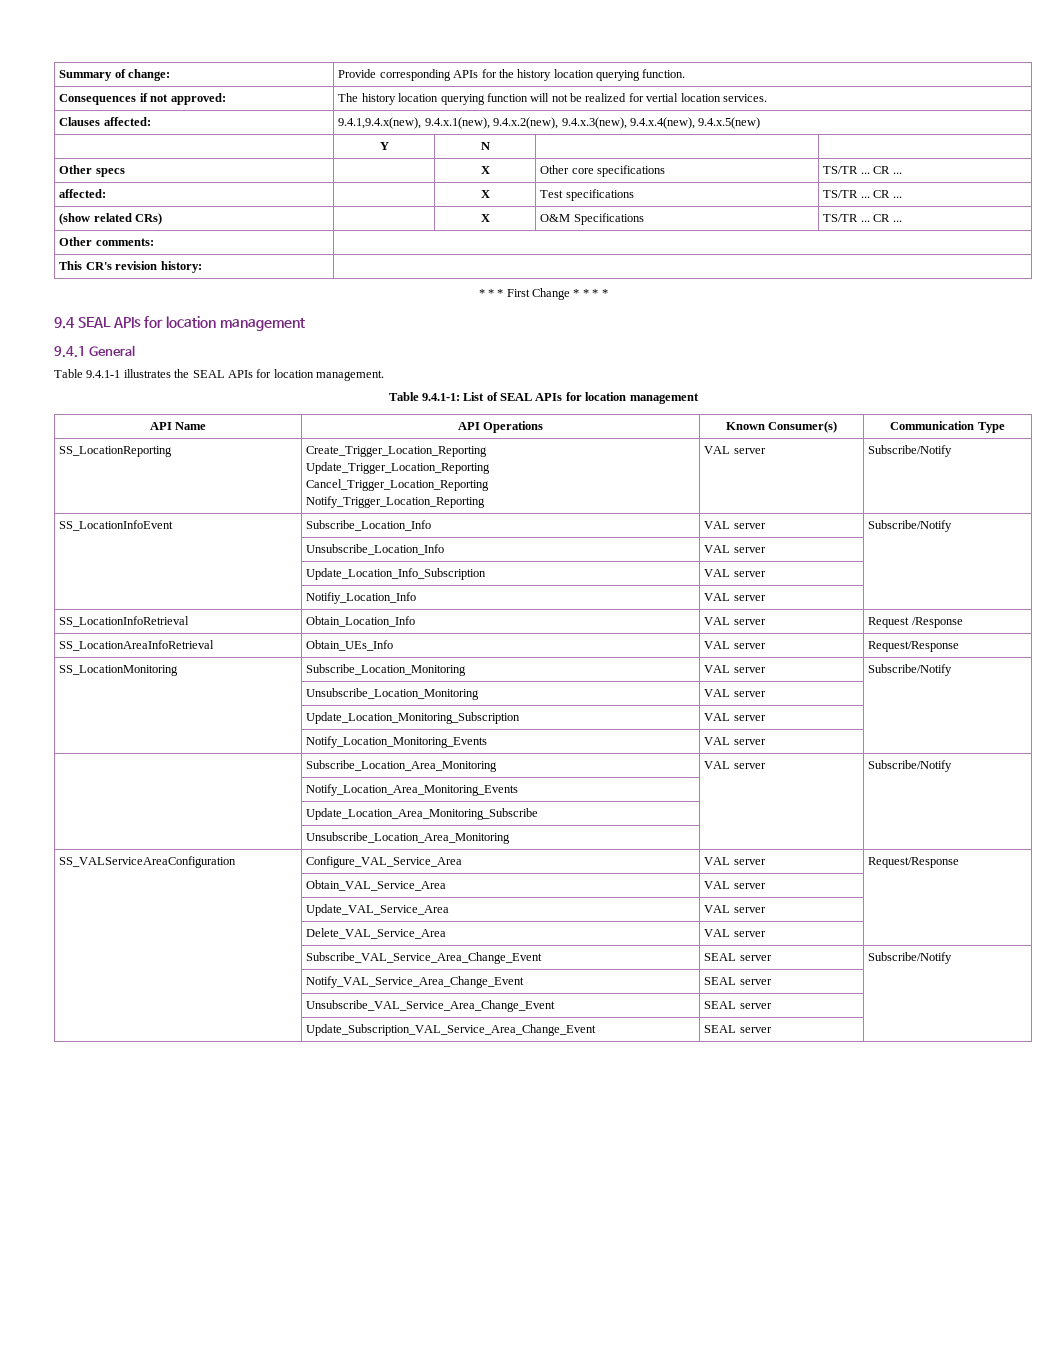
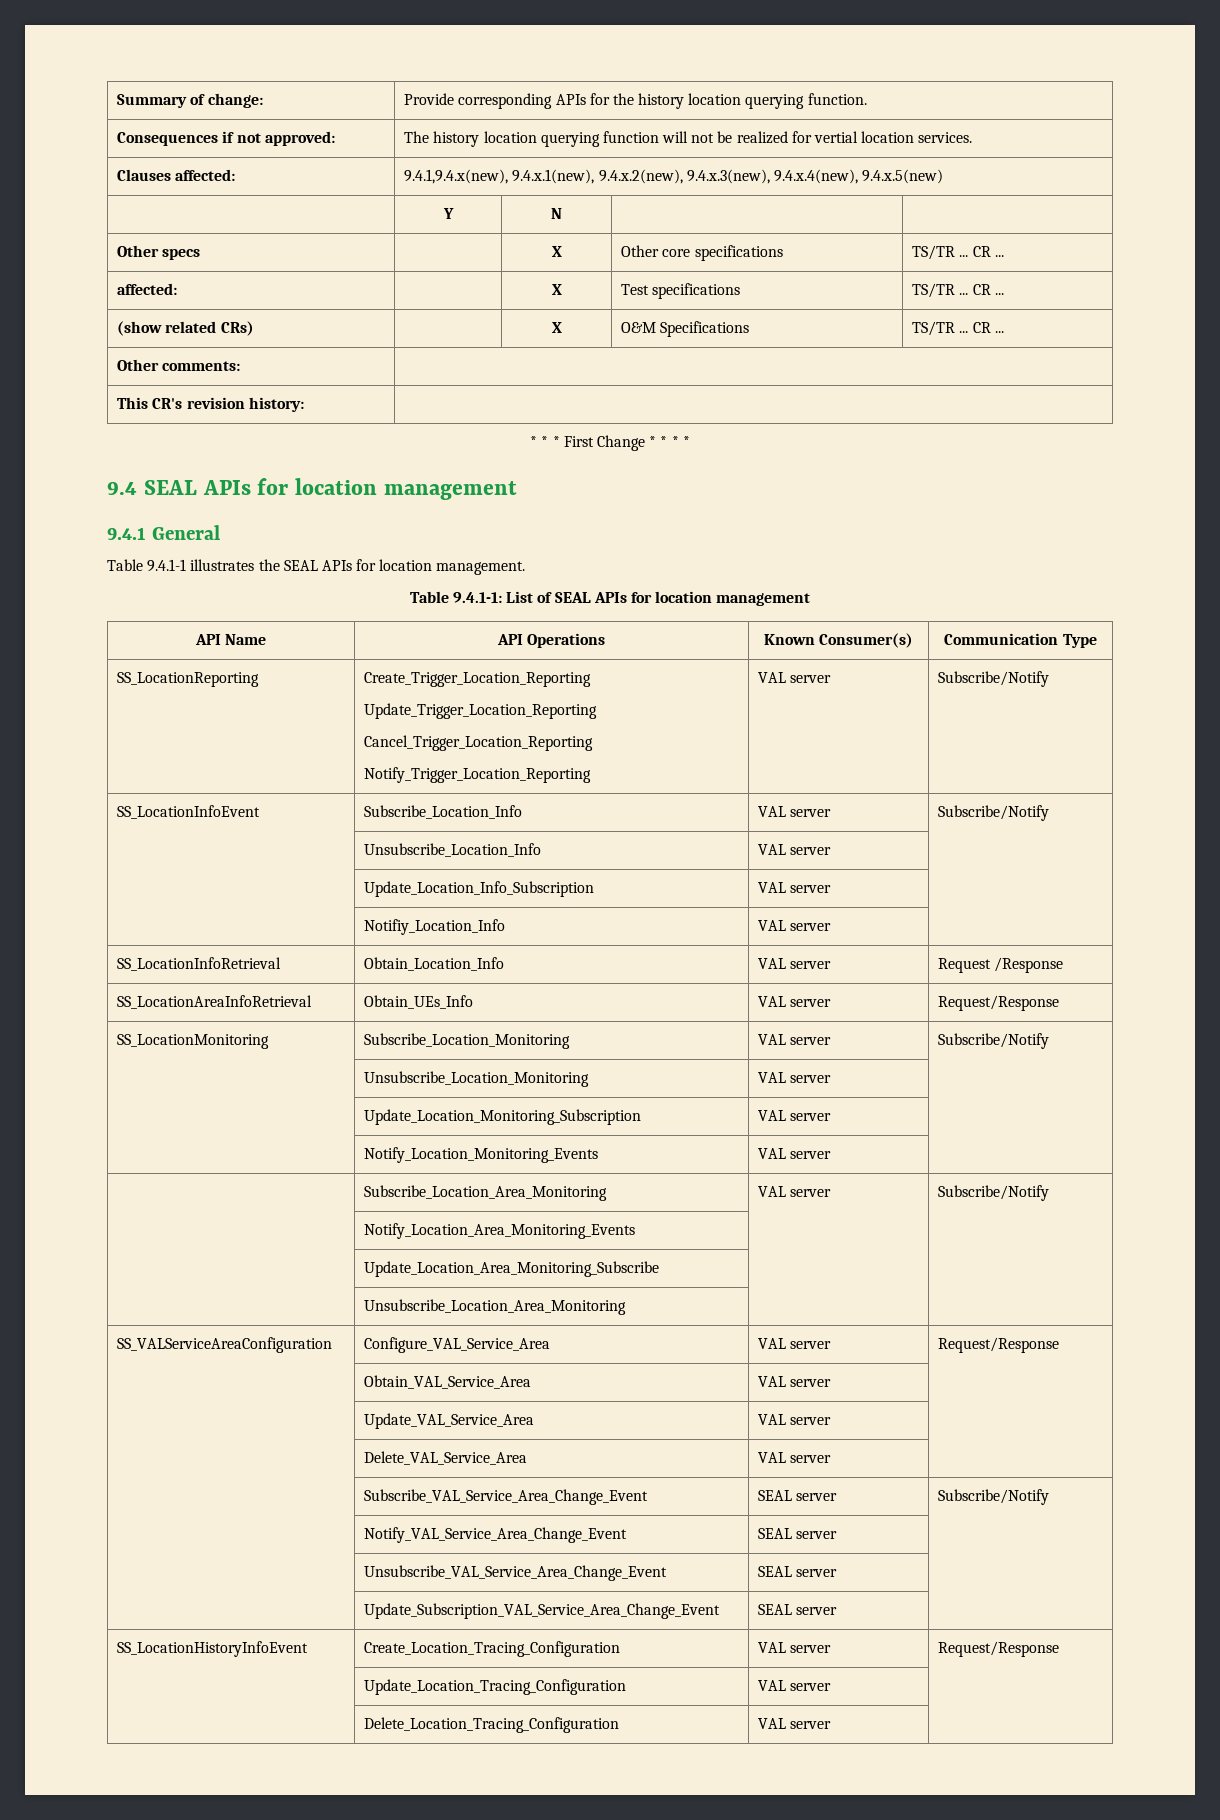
+ SS_LocationHistoryInfoEvent | Create_Location_Tracing_Configuration | VAL server | Request/Response
+ | Update_Location_Tracing_Configuration | VAL server |
+ | Delete_Location_Tracing_Configuration | VAL server |

